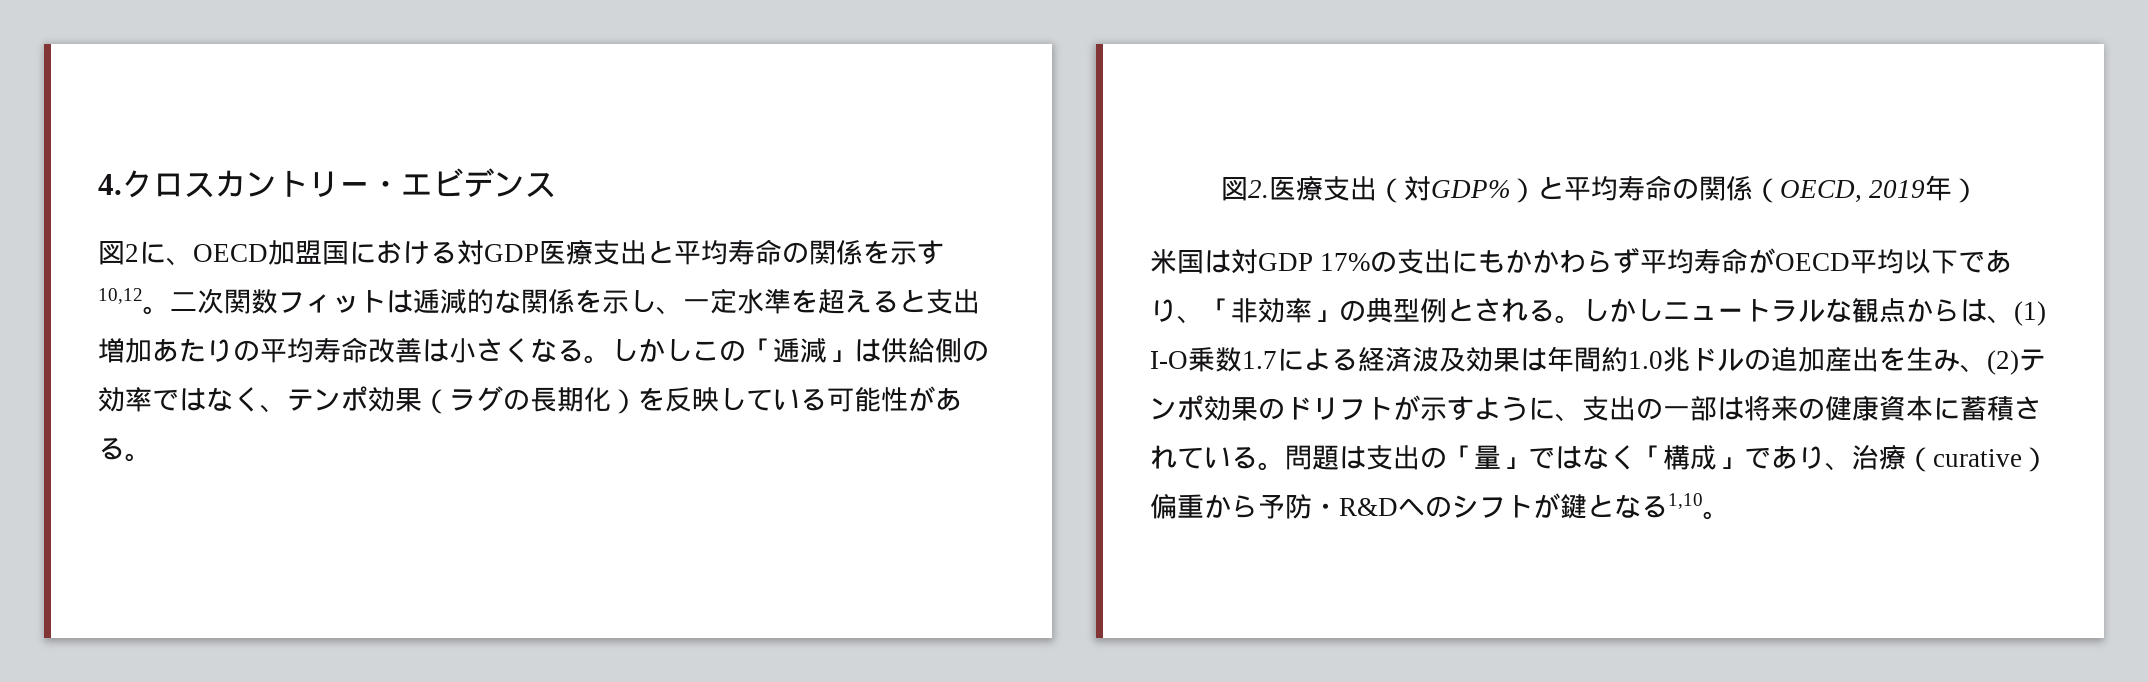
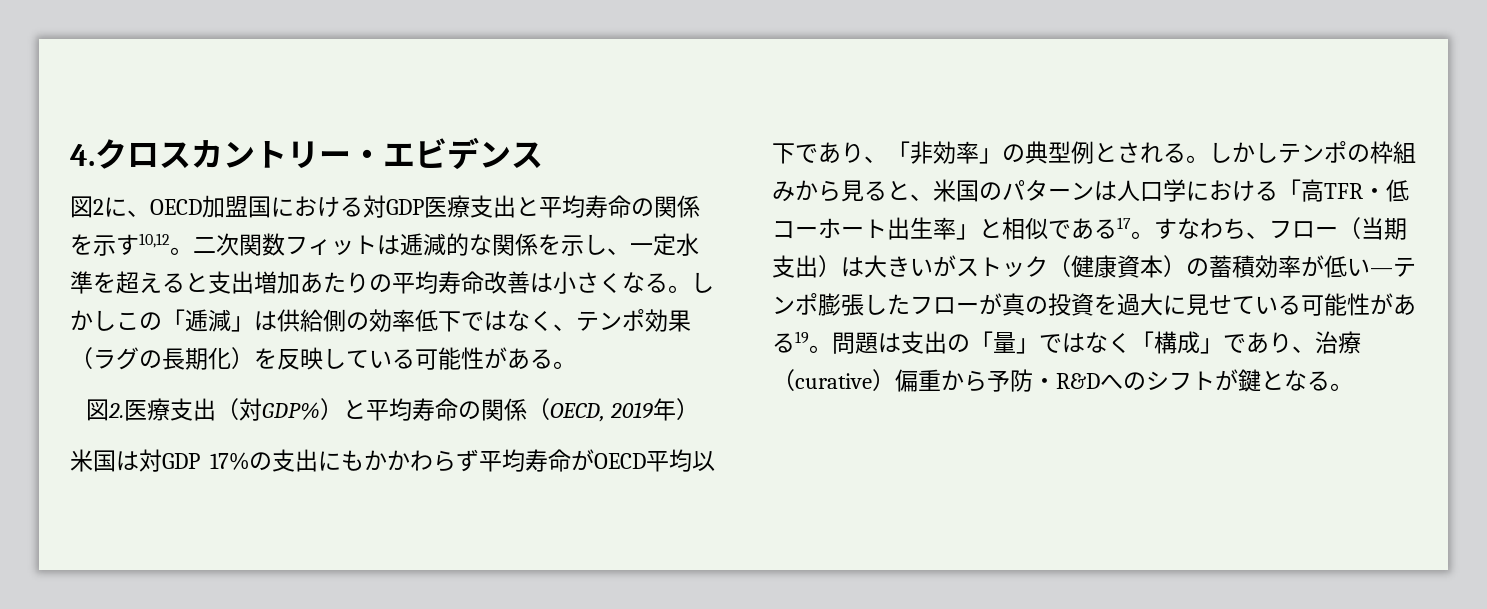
- しかしこの「逓減」は供給側の効率ではなく、テンポ効果（ラグの長期化）を反映している可能性がある。
+ しかしこの「逓減」は供給側の効率低下ではなく、テンポ効果（ラグの長期化）を反映している可能性がある。
- しかしニュートラルな観点からは、(1) I-O乗数1.7による経済波及効果は年間約1.0兆ドルの追加産出を生み、(2)テンポ効果のドリフトが示すように、支出の一部は将来の健康資本に蓄積されている。
+ しかしテンポの枠組みから見ると、米国のパターンは人口学における「高TFR・低コーホート出生率」と相似である17。すなわち、フロー（当期支出）は大きいがストック（健康資本）の蓄積効率が低い—テンポ膨張したフローが真の投資を過大に見せている可能性がある19。
- 問題は支出の「量」ではなく「構成」であり、治療（curative）偏重から予防・R&Dへのシフトが鍵となる1,10。
+ 問題は支出の「量」ではなく「構成」であり、治療（curative）偏重から予防・R&Dへのシフトが鍵となる。

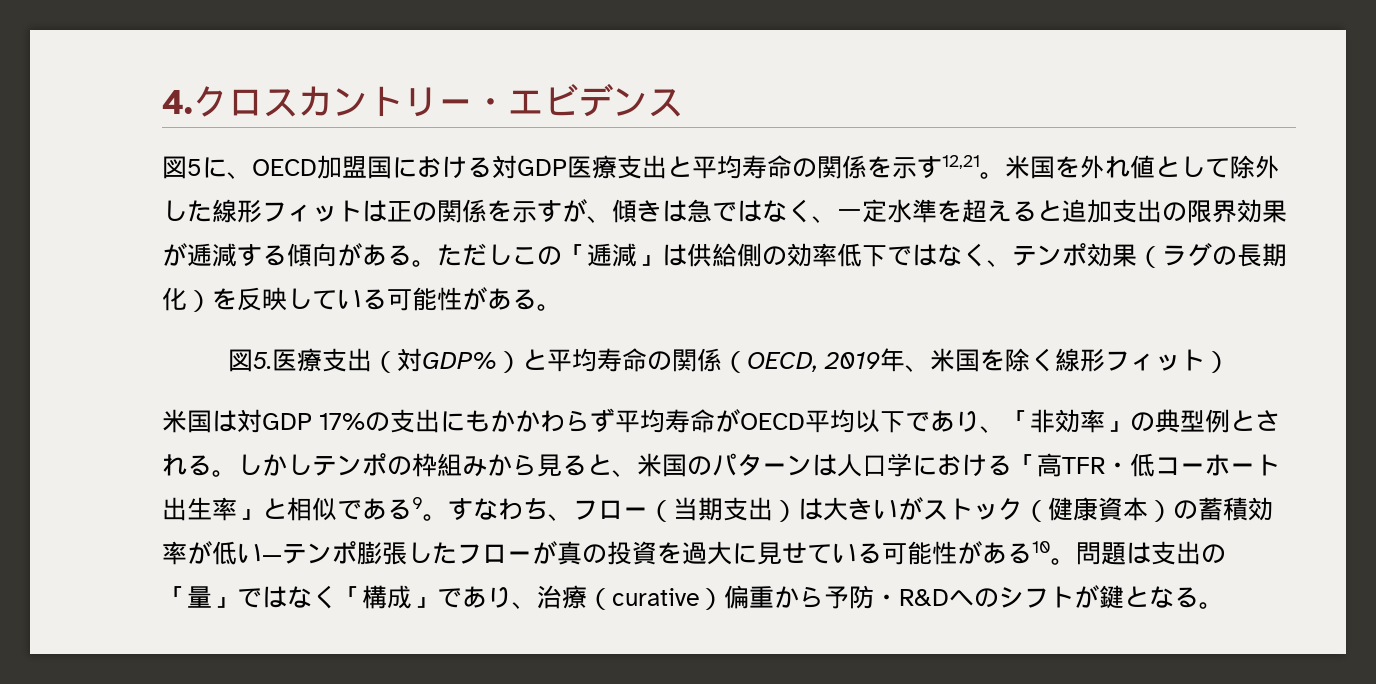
- 図2に、OECD加盟国における対GDP医療支出と平均寿命の関係を示す10,12。二次関数フィットは逓減的な関係を示し、一定水準を超えると支出増加あたりの平均寿命改善は小さくなる。しかしこの「逓減」は供給側の効率低下ではなく、テンポ効果（ラグの長期化）を反映している可能性がある。
+ 図5に、OECD加盟国における対GDP医療支出と平均寿命の関係を示す12,21。米国を外れ値として除外した線形フィットは正の関係を示すが、傾きは急ではなく、一定水準を超えると追加支出の限界効果が逓減する傾向がある。ただしこの「逓減」は供給側の効率低下ではなく、テンポ効果（ラグの長期化）を反映している可能性がある。
- 図2.医療支出（対GDP%）と平均寿命の関係（OECD, 2019年）
+ 図5.医療支出（対GDP%）と平均寿命の関係（OECD, 2019年、米国を除く線形フィット）
- しかしテンポの枠組みから見ると、米国のパターンは人口学における「高TFR・低コーホート出生率」と相似である17。
+ しかしテンポの枠組みから見ると、米国のパターンは人口学における「高TFR・低コーホート出生率」と相似である9。
- すなわち、フロー（当期支出）は大きいがストック（健康資本）の蓄積効率が低い—テンポ膨張したフローが真の投資を過大に見せている可能性がある19。
+ すなわち、フロー（当期支出）は大きいがストック（健康資本）の蓄積効率が低い—テンポ膨張したフローが真の投資を過大に見せている可能性がある10。

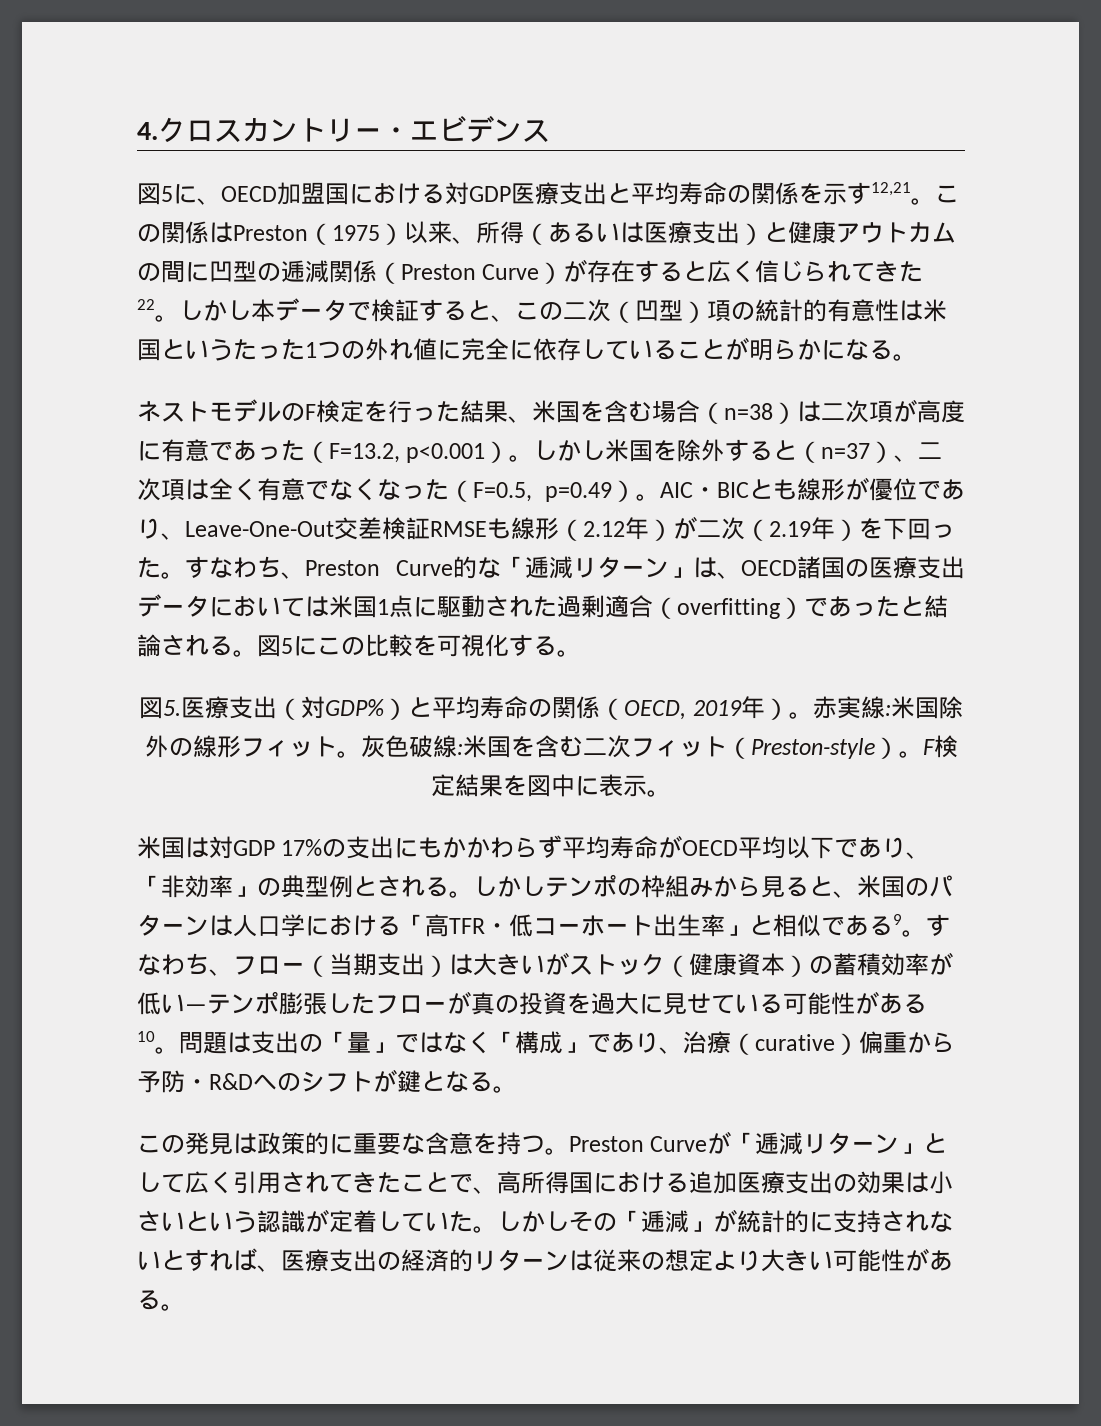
- 米国を外れ値として除外した線形フィットは正の関係を示すが、傾きは急ではなく、一定水準を超えると追加支出の限界効果が逓減する傾向がある。ただしこの「逓減」は供給側の効率低下ではなく、テンポ効果（ラグの長期化）を反映している可能性がある。
+ この関係はPreston（1975）以来、所得（あるいは医療支出）と健康アウトカムの間に凹型の逓減関係（Preston Curve）が存在すると広く信じられてきた22。しかし本データで検証すると、この二次（凹型）項の統計的有意性は米国というたった1つの外れ値に完全に依存していることが明らかになる。
+ ネストモデルのF検定を行った結果、米国を含む場合（n=38）は二次項が高度に有意であった（F=13.2, p<0.001）。しかし米国を除外すると（n=37）、二次項は全く有意でなくなった（F=0.5, p=0.49）。AIC・BICとも線形が優位であり、Leave-One-Out交差検証RMSEも線形（2.12年）が二次（2.19年）を下回った。すなわち、Preston Curve的な「逓減リターン」は、OECD諸国の医療支出データにおいては米国1点に駆動された過剰適合（overfitting）であったと結論される。図5にこの比較を可視化する。
- 図5.医療支出（対GDP%）と平均寿命の関係（OECD, 2019年、米国を除く線形フィット）
+ 図5.医療支出（対GDP%）と平均寿命の関係（OECD, 2019年）。赤実線:米国除外の線形フィット。灰色破線:米国を含む二次フィット（Preston-style）。F検定結果を図中に表示。
+ この発見は政策的に重要な含意を持つ。Preston Curveが「逓減リターン」として広く引用されてきたことで、高所得国における追加医療支出の効果は小さいという認識が定着していた。しかしその「逓減」が統計的に支持されないとすれば、医療支出の経済的リターンは従来の想定より大きい可能性がある。

